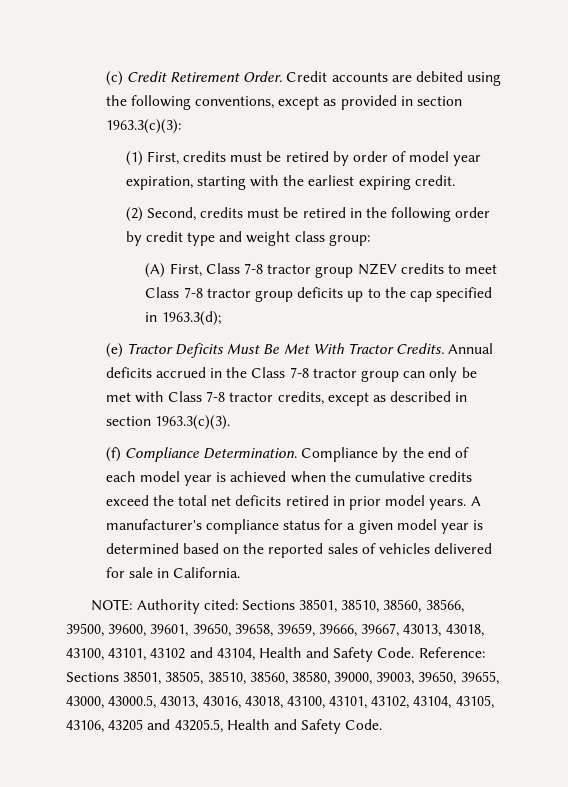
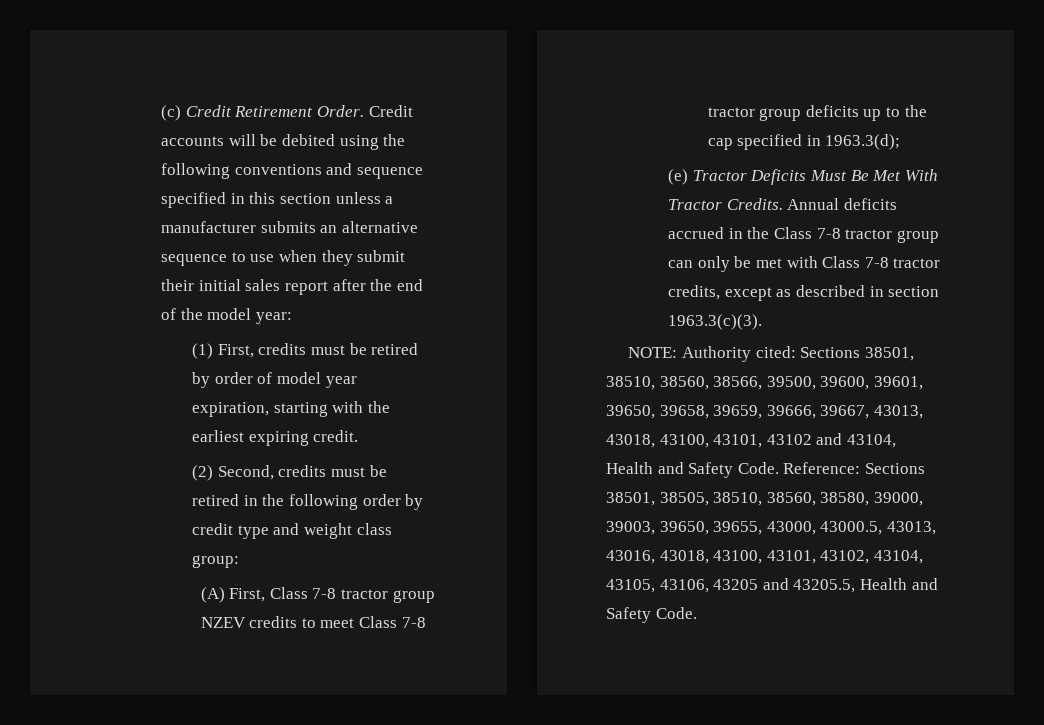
- Credit accounts are debited using the following conventions, except as provided in section 1963.3(c)(3):
+ Credit accounts will be debited using the following conventions and sequence specified in this section unless a manufacturer submits an alternative sequence to use when they submit their initial sales report after the end of the model year:
- (f) Compliance Determination. Compliance by the end of each model year is achieved when the cumulative credits exceed the total net deficits retired in prior model years. A manufacturer's compliance status for a given model year is determined based on the reported sales of vehicles delivered for sale in California.

